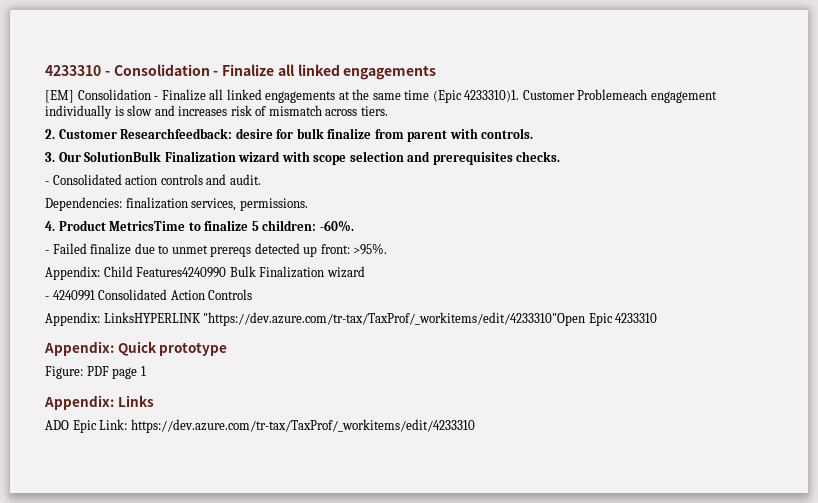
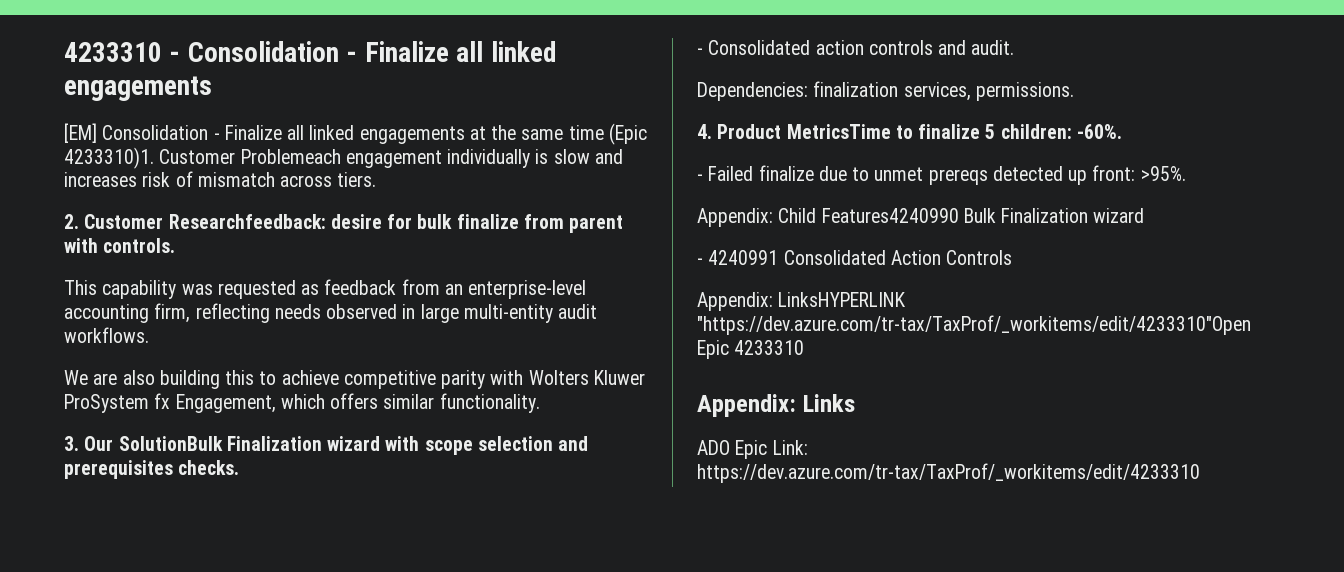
+ This capability was requested as feedback from an enterprise-level accounting firm, reflecting needs observed in large multi-entity audit workflows.
+ We are also building this to achieve competitive parity with Wolters Kluwer ProSystem fx Engagement, which offers similar functionality.
- Appendix: Quick prototype
- Figure: PDF page 1

